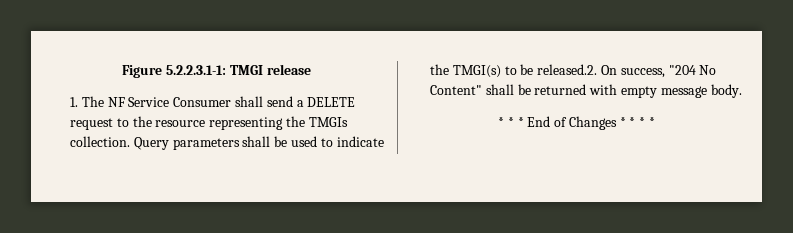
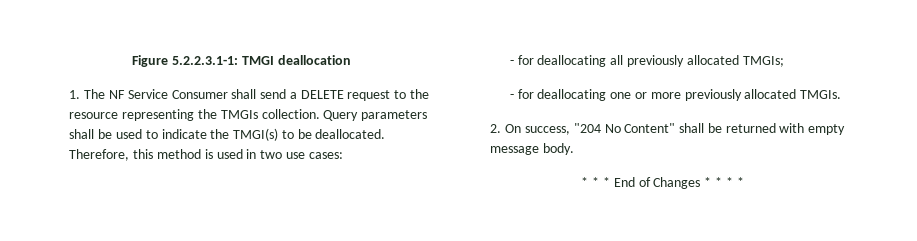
- Figure 5.2.2.3.1-1: TMGI release
+ Figure 5.2.2.3.1-1: TMGI deallocation
- Query parameters shall be used to indicate the TMGI(s) to be released.2. On success, "204 No Content" shall be returned with empty message body.
+ Query parameters shall be used to indicate the TMGI(s) to be deallocated. Therefore, this method is used in two use cases:
+ - for deallocating all previously allocated TMGIs;
+ - for deallocating one or more previously allocated TMGIs.
+ 2. On success, "204 No Content" shall be returned with empty message body.

